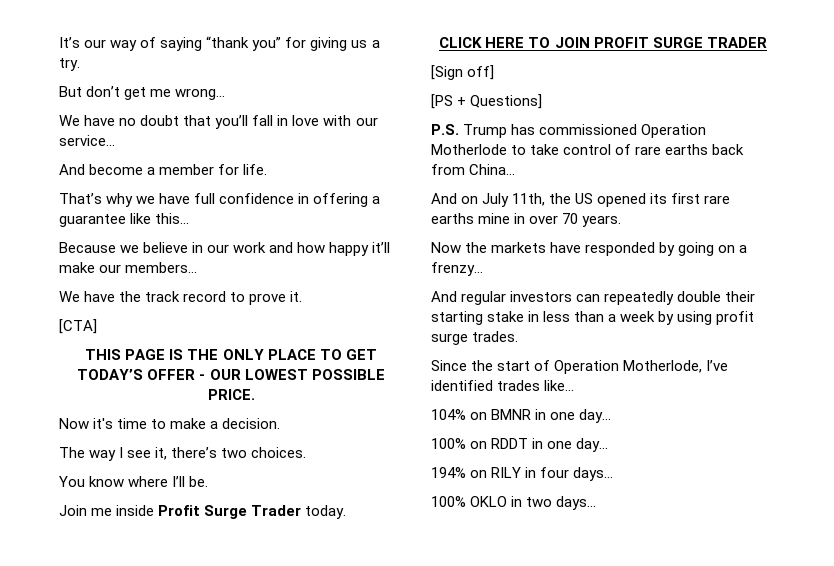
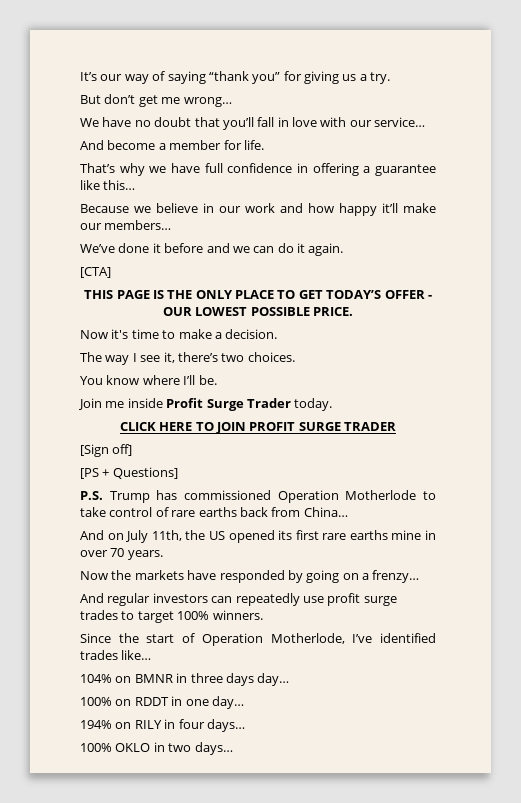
- We have the track record to prove it.
+ We’ve done it before and we can do it again.
- And regular investors can repeatedly double their starting stake in less than a week by using profit surge trades.
+ And regular investors can repeatedly use profit surge trades to target 100% winners.
- 104% on BMNR in one day…
+ 104% on BMNR in three days day…

